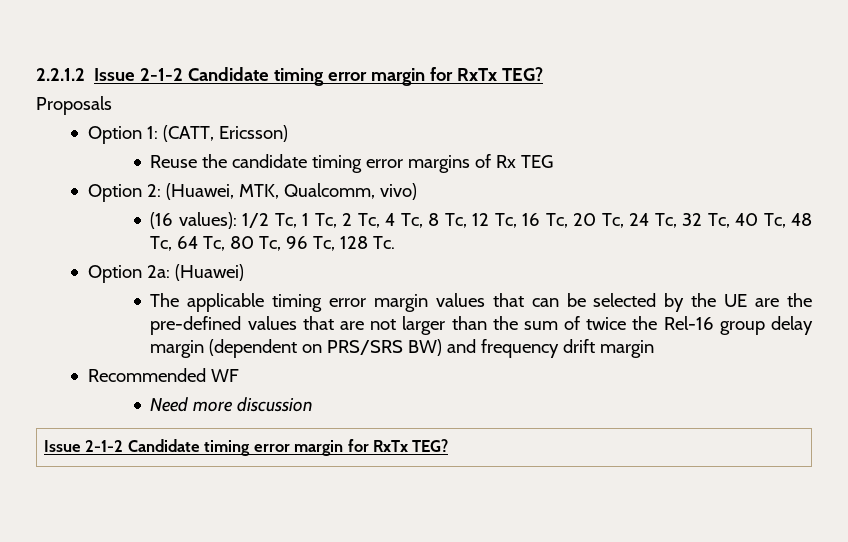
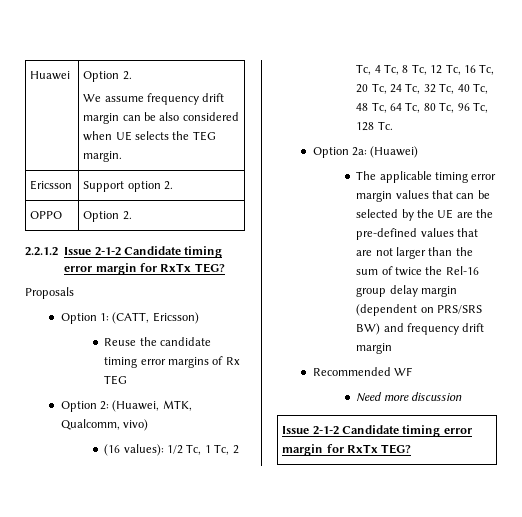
+ Huawei | Option 2.
+ We assume frequency drift margin can be also considered when UE selects the TEG margin.
+ Ericsson | Support option 2.
+ OPPO | Option 2.

